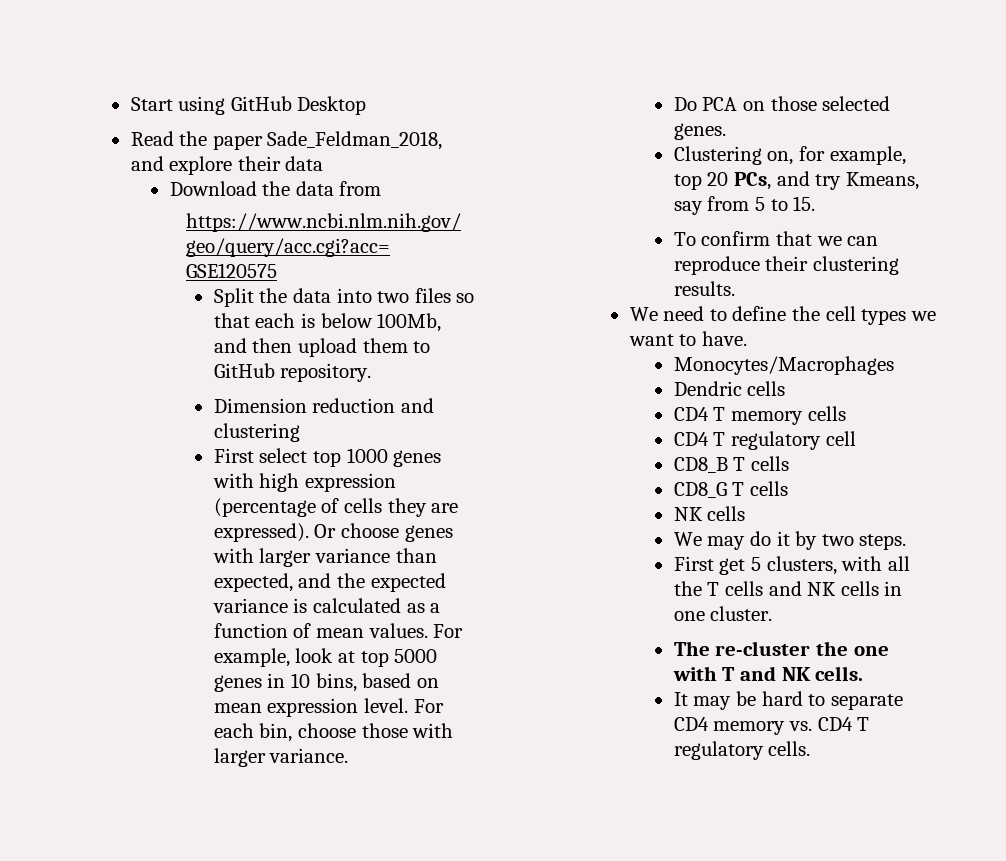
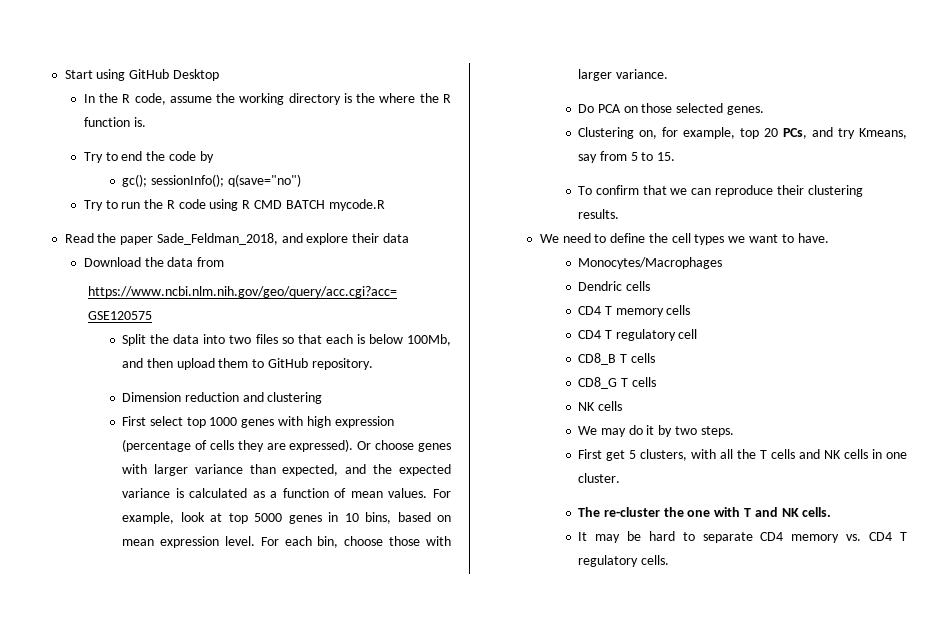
+ In the R code, assume the working directory is the where the R function is.
+ Try to end the code by
+ gc(); sessionInfo(); q(save="no")
+ Try to run the R code using R CMD BATCH mycode.R

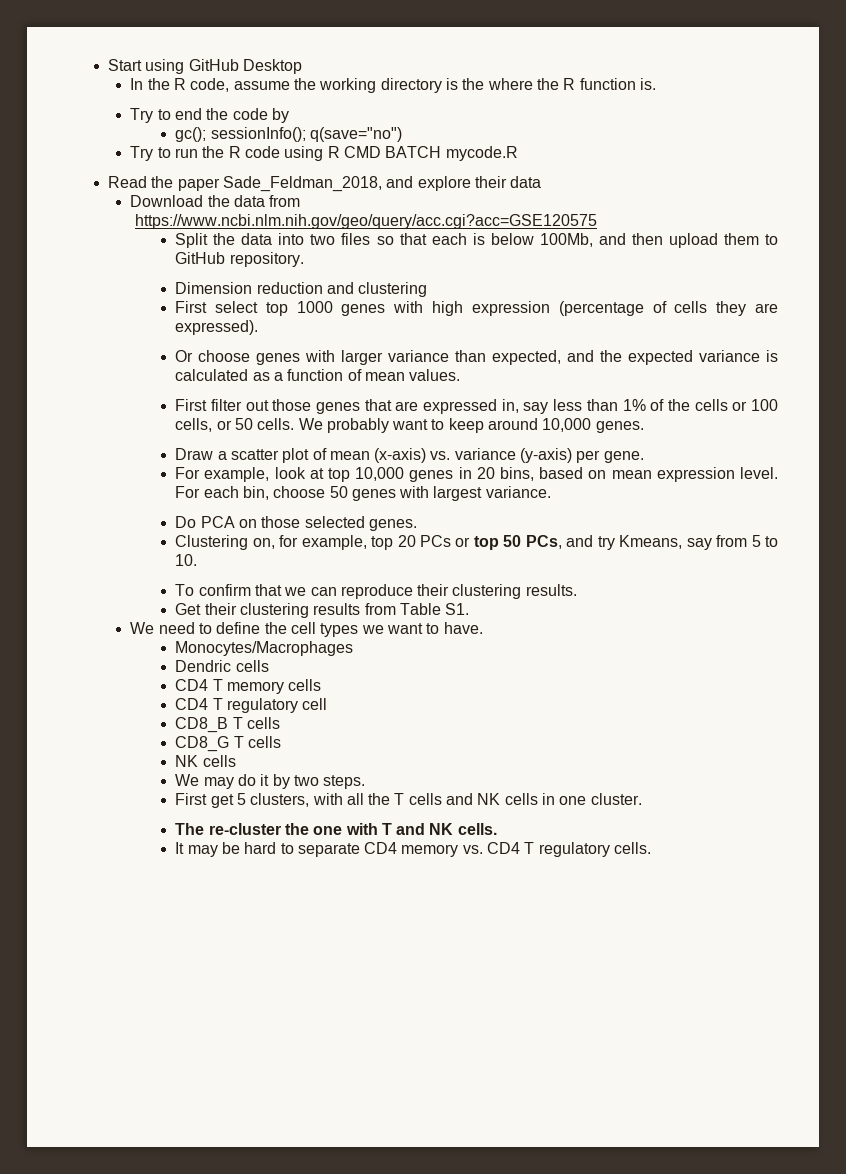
- First select top 1000 genes with high expression (percentage of cells they are expressed). Or choose genes with larger variance than expected, and the expected variance is calculated as a function of mean values. For example, look at top 5000 genes in 10 bins, based on mean expression level.
+ First select top 1000 genes with high expression (percentage of cells they are expressed).
+ Or choose genes with larger variance than expected, and the expected variance is calculated as a function of mean values.
+ First filter out those genes that are expressed in, say less than 1% of the cells or 100 cells, or 50 cells. We probably want to keep around 10,000 genes.
+ Draw a scatter plot of mean (x-axis) vs. variance (y-axis) per gene.
+ For example, look at top 10,000 genes in 20 bins, based on mean expression level.
- For each bin, choose those with larger variance.
+ For each bin, choose 50 genes with largest variance.
- Clustering on, for example, top 20 PCs, and try Kmeans, say from 5 to 15.
+ Clustering on, for example, top 20 PCs or top 50 PCs, and try Kmeans, say from 5 to 10.
+ Get their clustering results from Table S1.

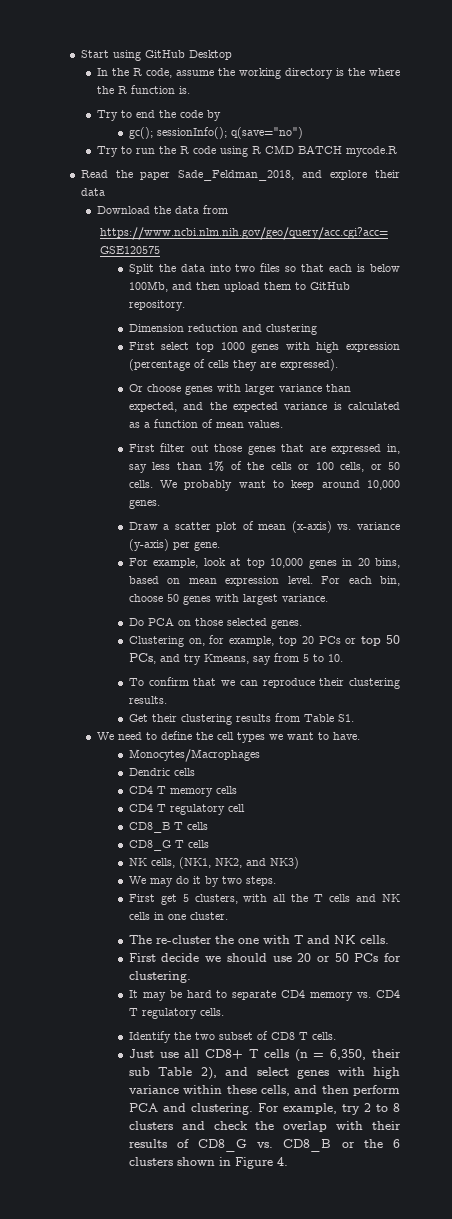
  CD8_G T cells
- NK cells
+ NK cells, (NK1, NK2, and NK3)
+ First decide we should use 20 or 50 PCs for clustering.
+ Identify the two subset of CD8 T cells.
+ Just use all CD8+ T cells (n = 6,350, their sub Table 2), and select genes with high variance within these cells, and then perform PCA and clustering. For example, try 2 to 8 clusters and check the overlap with their results of CD8_G vs. CD8_B or the 6 clusters shown in Figure 4.

